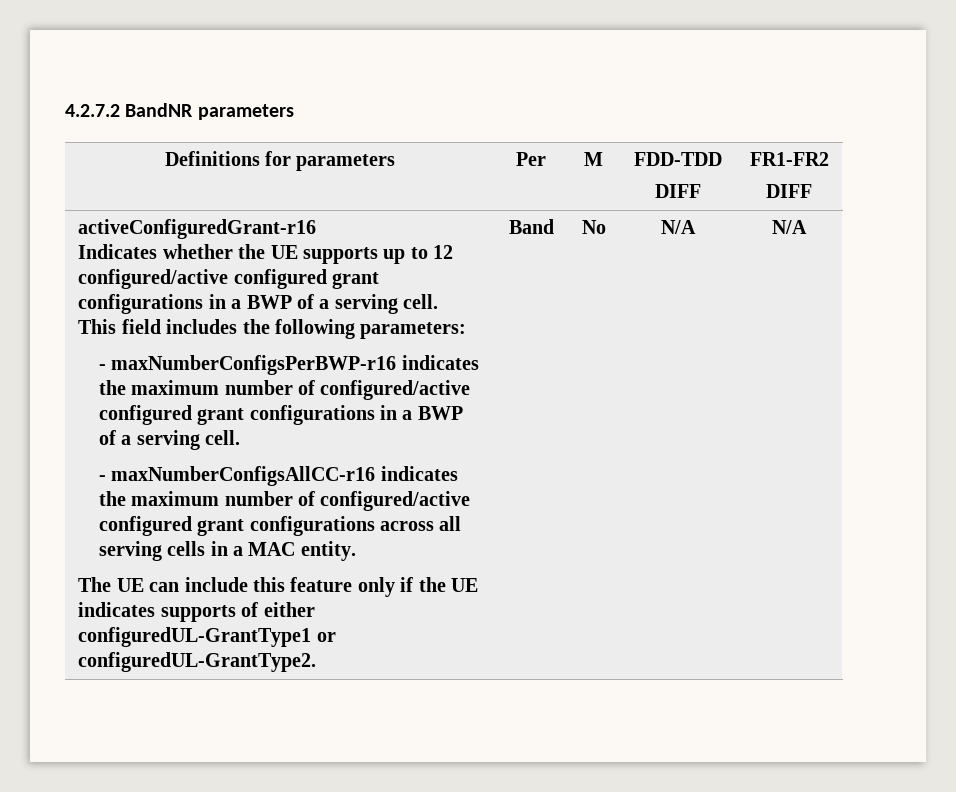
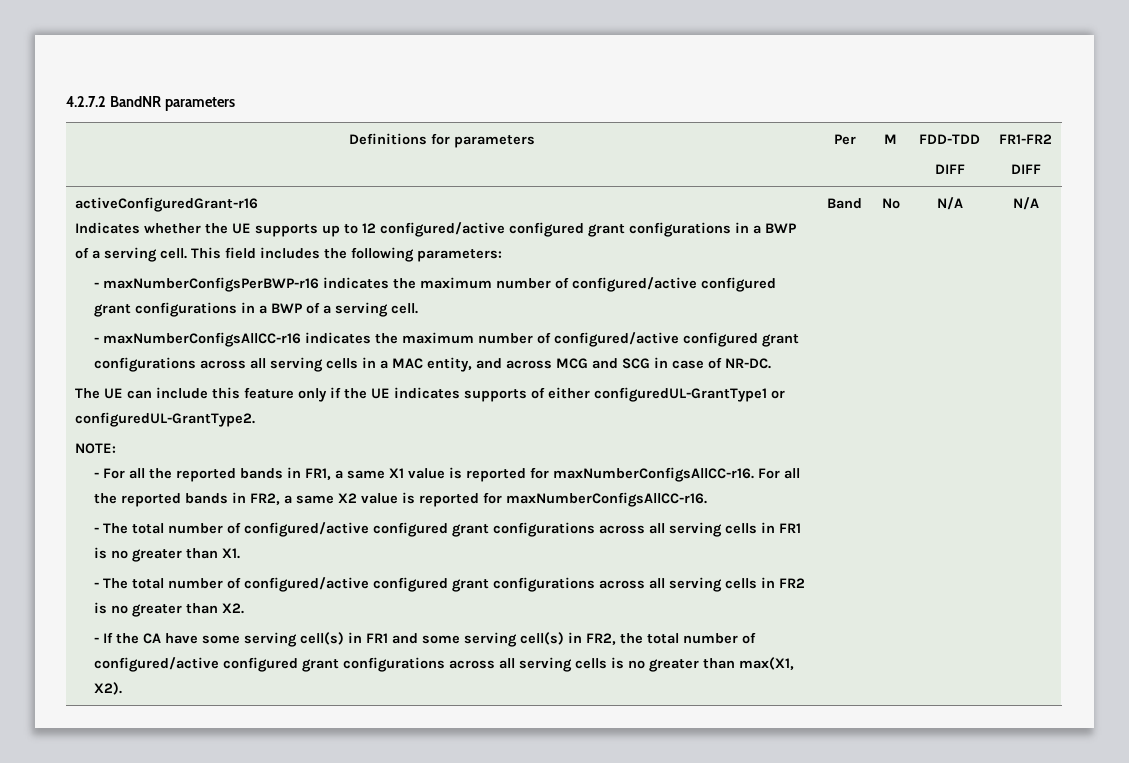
- - maxNumberConfigsAllCC-r16 indicates the maximum number of configured/active configured grant configurations across all serving cells in a MAC entity.
+ - maxNumberConfigsAllCC-r16 indicates the maximum number of configured/active configured grant configurations across all serving cells in a MAC entity, and across MCG and SCG in case of NR-DC.
+ NOTE:
+ - For all the reported bands in FR1, a same X1 value is reported for maxNumberConfigsAllCC-r16. For all the reported bands in FR2, a same X2 value is reported for maxNumberConfigsAllCC-r16.
+ - The total number of configured/active configured grant configurations across all serving cells in FR1 is no greater than X1.
+ - The total number of configured/active configured grant configurations across all serving cells in FR2 is no greater than X2.
+ - If the CA have some serving cell(s) in FR1 and some serving cell(s) in FR2, the total number of configured/active configured grant configurations across all serving cells is no greater than max(X1, X2).

